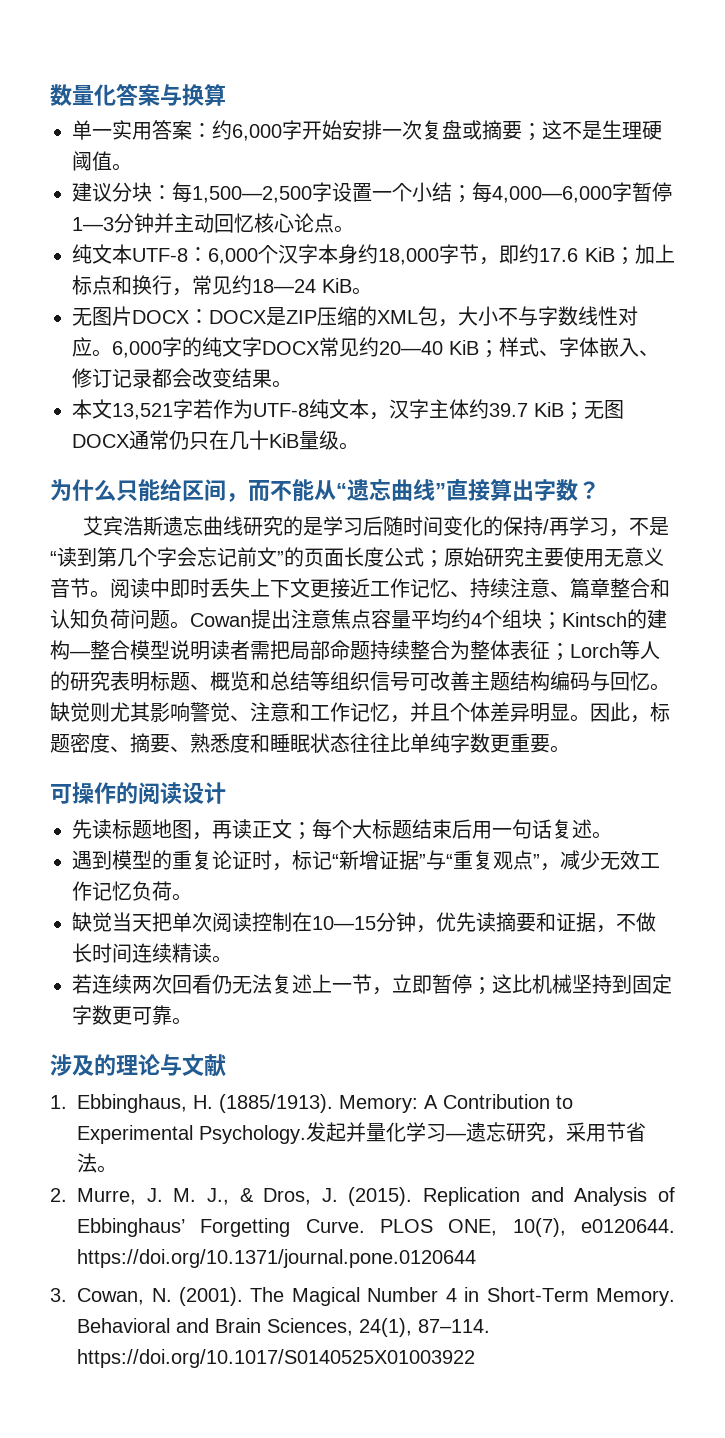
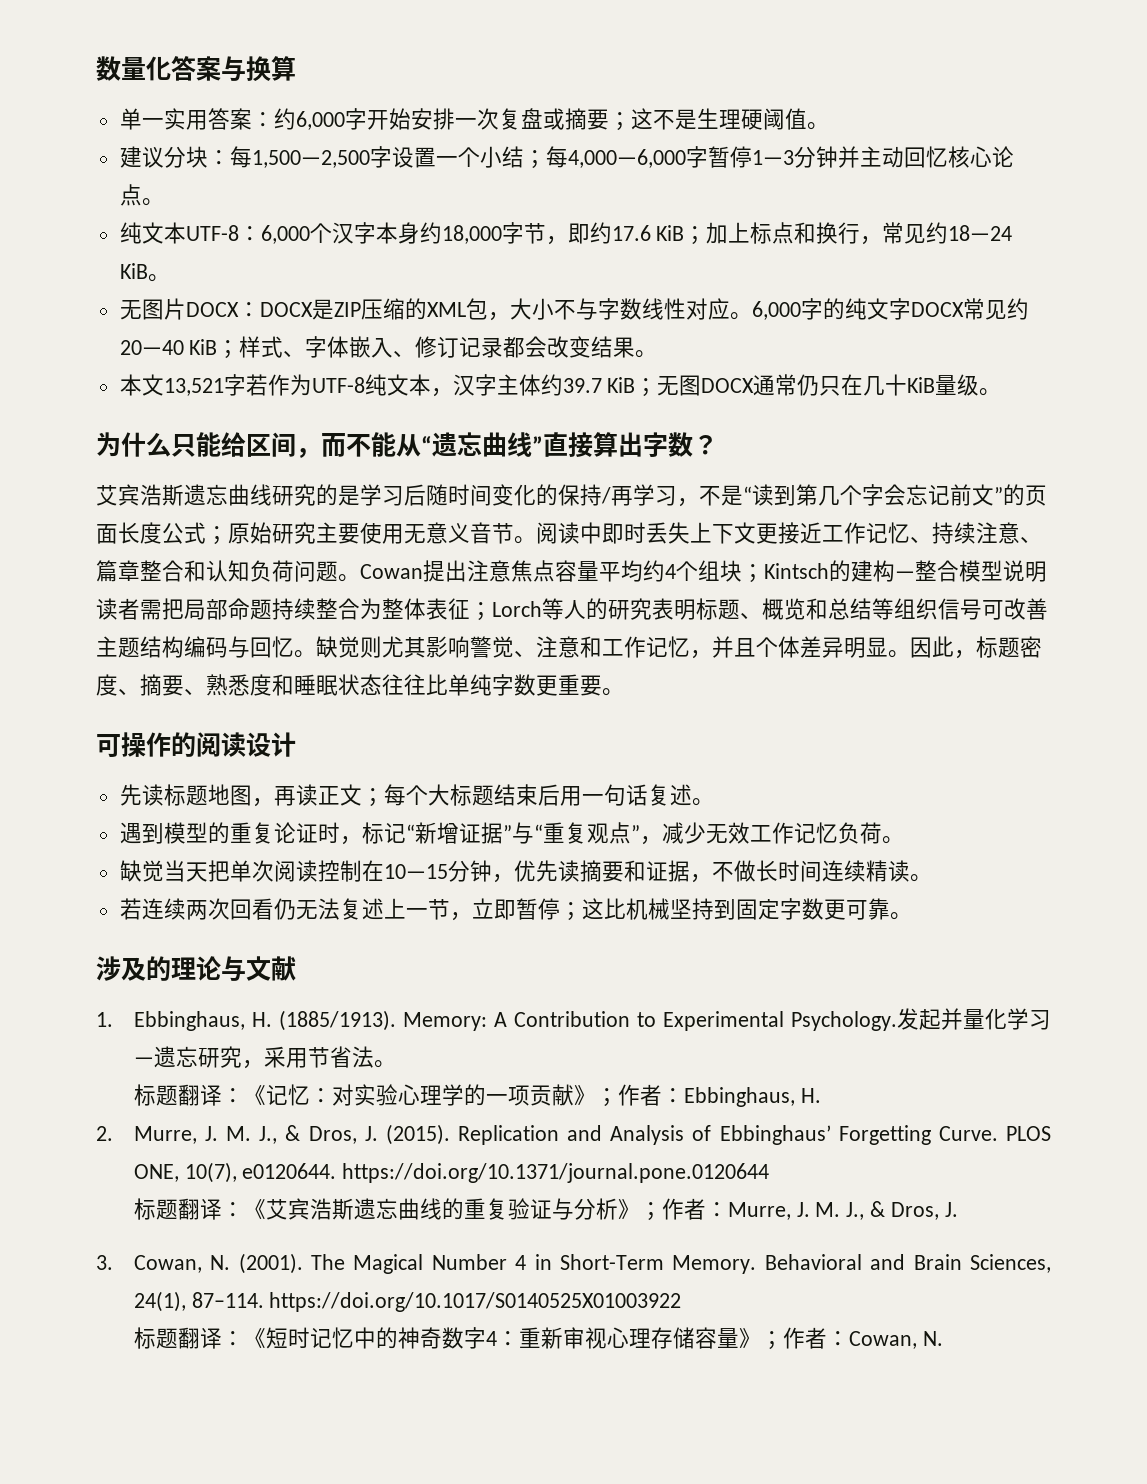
+ 标题翻译：《记忆：对实验心理学的一项贡献》；作者：Ebbinghaus, H.
+ 标题翻译：《艾宾浩斯遗忘曲线的重复验证与分析》；作者：Murre, J. M. J., & Dros, J.
+ 标题翻译：《短时记忆中的神奇数字4：重新审视心理存储容量》；作者：Cowan, N.

